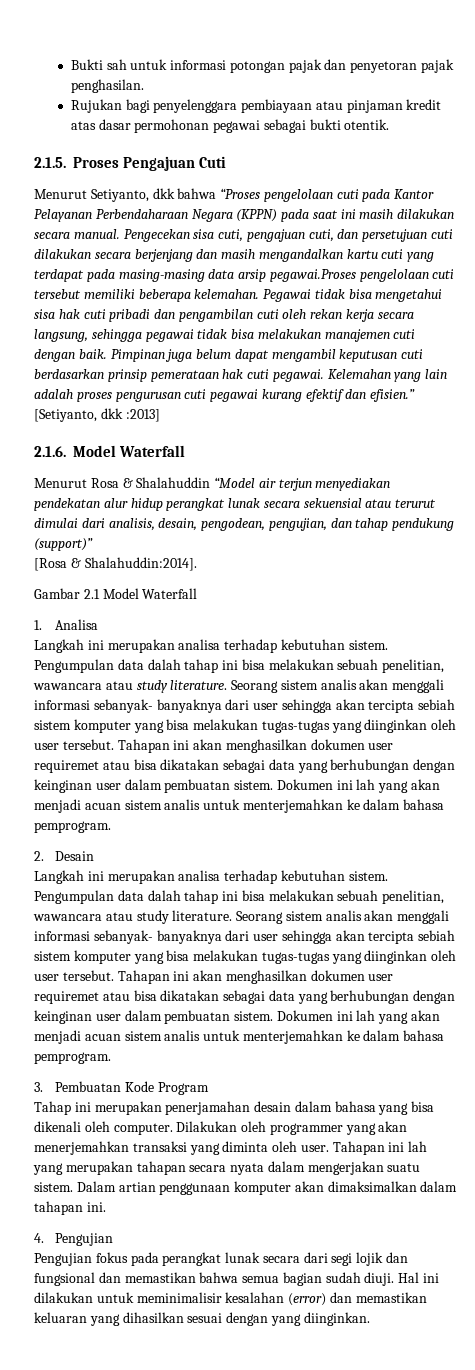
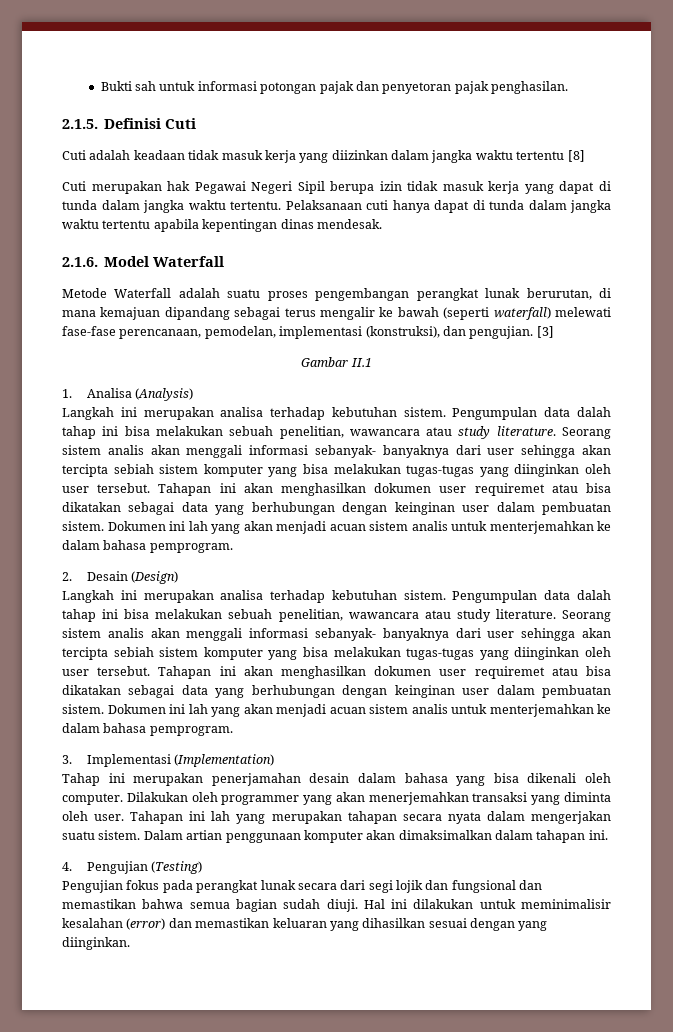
- Rujukan bagi penyelenggara pembiayaan atau pinjaman kredit atas dasar permohonan pegawai sebagai bukti otentik.
- 2.1.5. Proses Pengajuan Cuti
+ 2.1.5. Definisi Cuti
- Menurut Setiyanto, dkk bahwa “Proses pengelolaan cuti pada Kantor Pelayanan Perbendaharaan Negara (KPPN) pada saat ini masih dilakukan secara manual. Pengecekan sisa cuti, pengajuan cuti, dan persetujuan cuti dilakukan secara berjenjang dan masih mengandalkan kartu cuti yang terdapat pada masing-masing data arsip pegawai.Proses pengelolaan cuti tersebut memiliki beberapa kelemahan. Pegawai tidak bisa mengetahui sisa hak cuti pribadi dan pengambilan cuti oleh rekan kerja secara langsung, sehingga pegawai tidak bisa melakukan manajemen cuti dengan baik. Pimpinan juga belum dapat mengambil keputusan cuti berdasarkan prinsip pemerataan hak cuti pegawai. Kelemahan yang lain adalah proses pengurusan cuti pegawai kurang efektif dan efisien.” [Setiyanto, dkk :2013]
+ Cuti adalah keadaan tidak masuk kerja yang diizinkan dalam jangka waktu tertentu [8]
+ Cuti merupakan hak Pegawai Negeri Sipil berupa izin tidak masuk kerja yang dapat di tunda dalam jangka waktu tertentu. Pelaksanaan cuti hanya dapat di tunda dalam jangka waktu tertentu apabila kepentingan dinas mendesak.
  2.1.6. Model Waterfall
- Menurut Rosa & Shalahuddin “Model air terjun menyediakan pendekatan alur hidup perangkat lunak secara sekuensial atau terurut dimulai dari analisis, desain, pengodean, pengujian, dan tahap pendukung (support)”
- [Rosa & Shalahuddin:2014].
- Gambar 2.1 Model Waterfall
+ Metode Waterfall adalah suatu proses pengembangan perangkat lunak berurutan, di mana kemajuan dipandang sebagai terus mengalir ke bawah (seperti waterfall) melewati fase-fase perencanaan, pemodelan, implementasi (konstruksi), dan pengujian. [3]
+ Gambar II.1
- 1. Analisa
+ 1. Analisa (Analysis)
- 2. Desain
+ 2. Desain (Design)
- 3. Pembuatan Kode Program
+ 3. Implementasi (Implementation)
- 4. Pengujian
+ 4. Pengujian (Testing)

